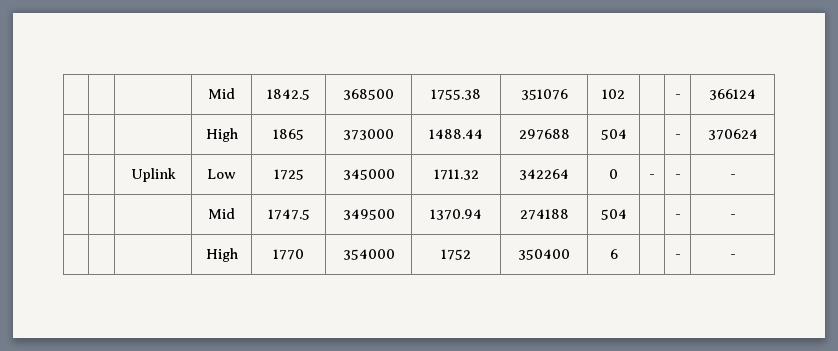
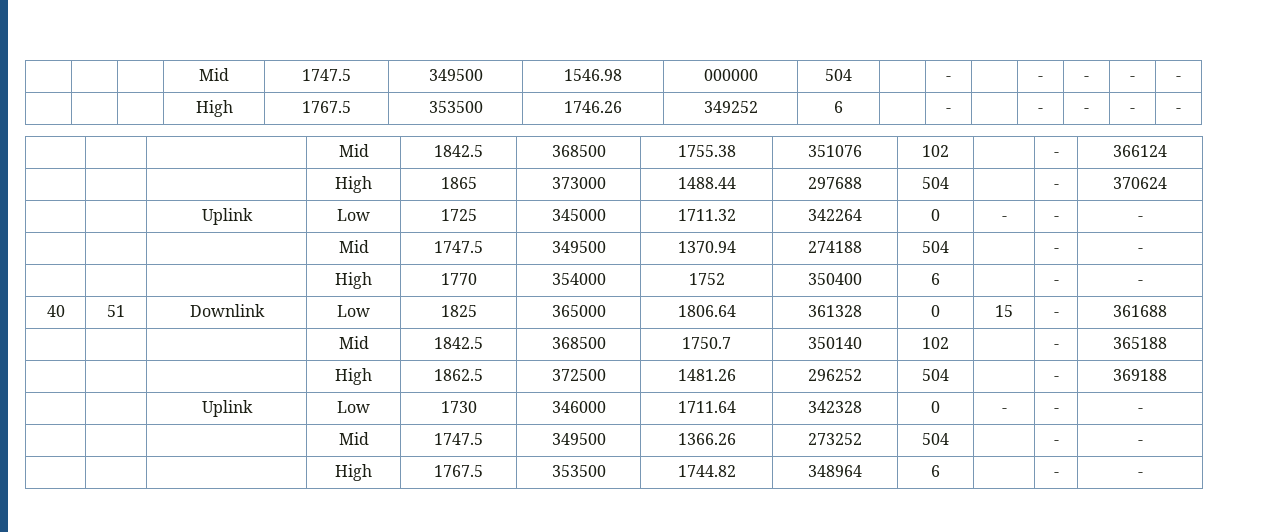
+ | | | Mid | 1747.5 | 349500 | 1546.98 | 000000 | 504 | | - | | - | - | - | -
+ | | | High | 1767.5 | 353500 | 1746.26 | 349252 | 6 | | - | | - | - | - | -
+ 40 | 51 | Downlink | Low | 1825 | 365000 | 1806.64 | 361328 | 0 | 15 | - | 361688
+ | | | Mid | 1842.5 | 368500 | 1750.7 | 350140 | 102 | | - | 365188
+ | | | High | 1862.5 | 372500 | 1481.26 | 296252 | 504 | | - | 369188
+ | | Uplink | Low | 1730 | 346000 | 1711.64 | 342328 | 0 | - | - | -
+ | | | Mid | 1747.5 | 349500 | 1366.26 | 273252 | 504 | | - | -
+ | | | High | 1767.5 | 353500 | 1744.82 | 348964 | 6 | | - | -

